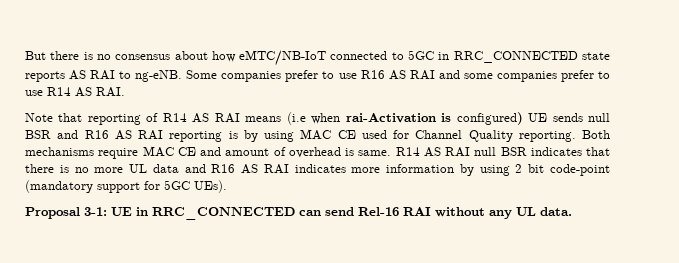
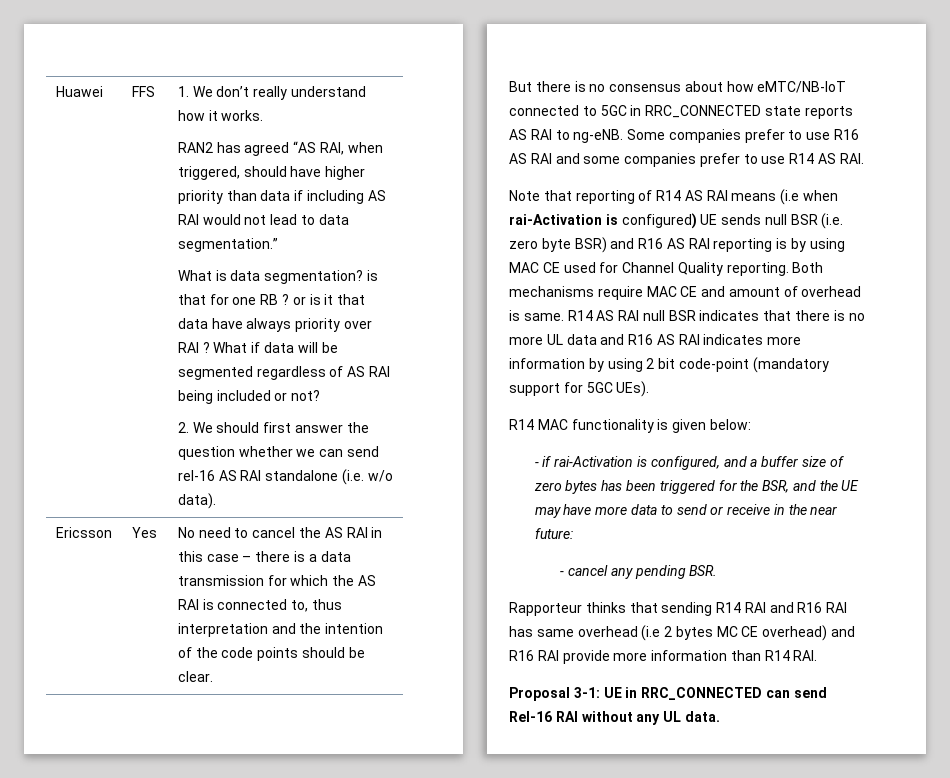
+ Huawei | FFS | 1. We don’t really understand how it works.
+ RAN2 has agreed “AS RAI, when triggered, should have higher priority than data if including AS RAI would not lead to data segmentation.”
+ What is data segmentation? is that for one RB ? or is it that data have always priority over RAI ? What if data will be segmented regardless of AS RAI being included or not?
+ 2. We should first answer the question whether we can send rel-16 AS RAI standalone (i.e. w/o data).
+ Ericsson | Yes | No need to cancel the AS RAI in this case – there is a data transmission for which the AS RAI is connected to, thus interpretation and the intention of the code points should be clear.
- Note that reporting of R14 AS RAI means (i.e when rai-Activation is configured) UE sends null BSR and R16 AS RAI reporting is by using MAC CE used for Channel Quality reporting.
+ Note that reporting of R14 AS RAI means (i.e when rai-Activation is configured) UE sends null BSR (i.e. zero byte BSR) and R16 AS RAI reporting is by using MAC CE used for Channel Quality reporting.
+ R14 MAC functionality is given below:
+ - if rai-Activation is configured, and a buffer size of zero bytes has been triggered for the BSR, and the UE may have more data to send or receive in the near future:
+ - cancel any pending BSR.
+ Rapporteur thinks that sending R14 RAI and R16 RAI has same overhead (i.e 2 bytes MC CE overhead) and R16 RAI provide more information than R14 RAI.

